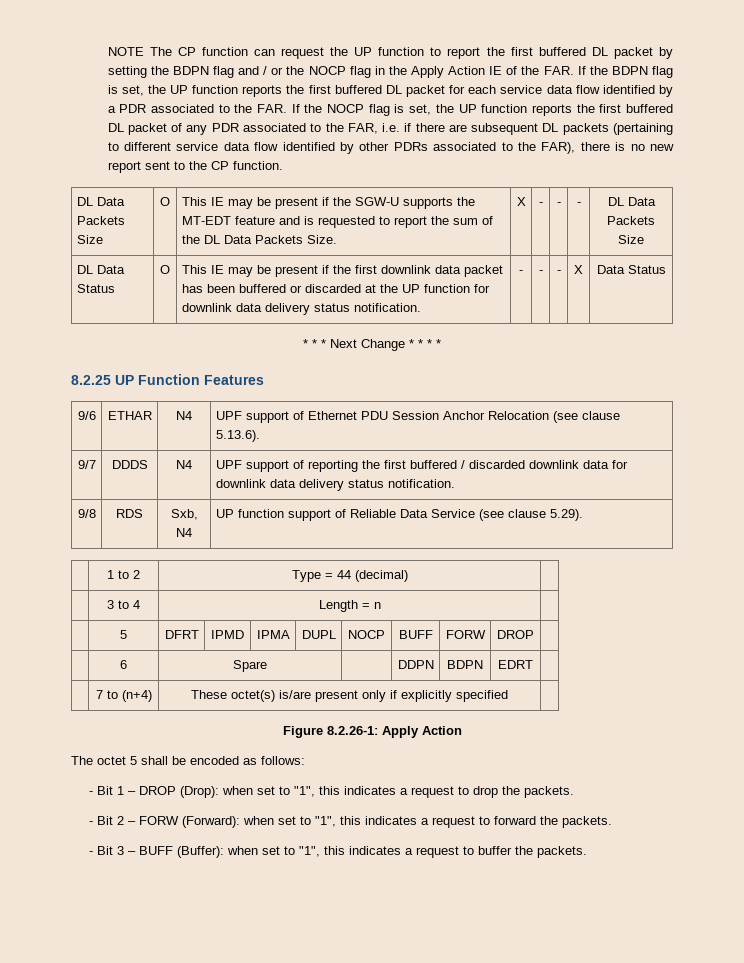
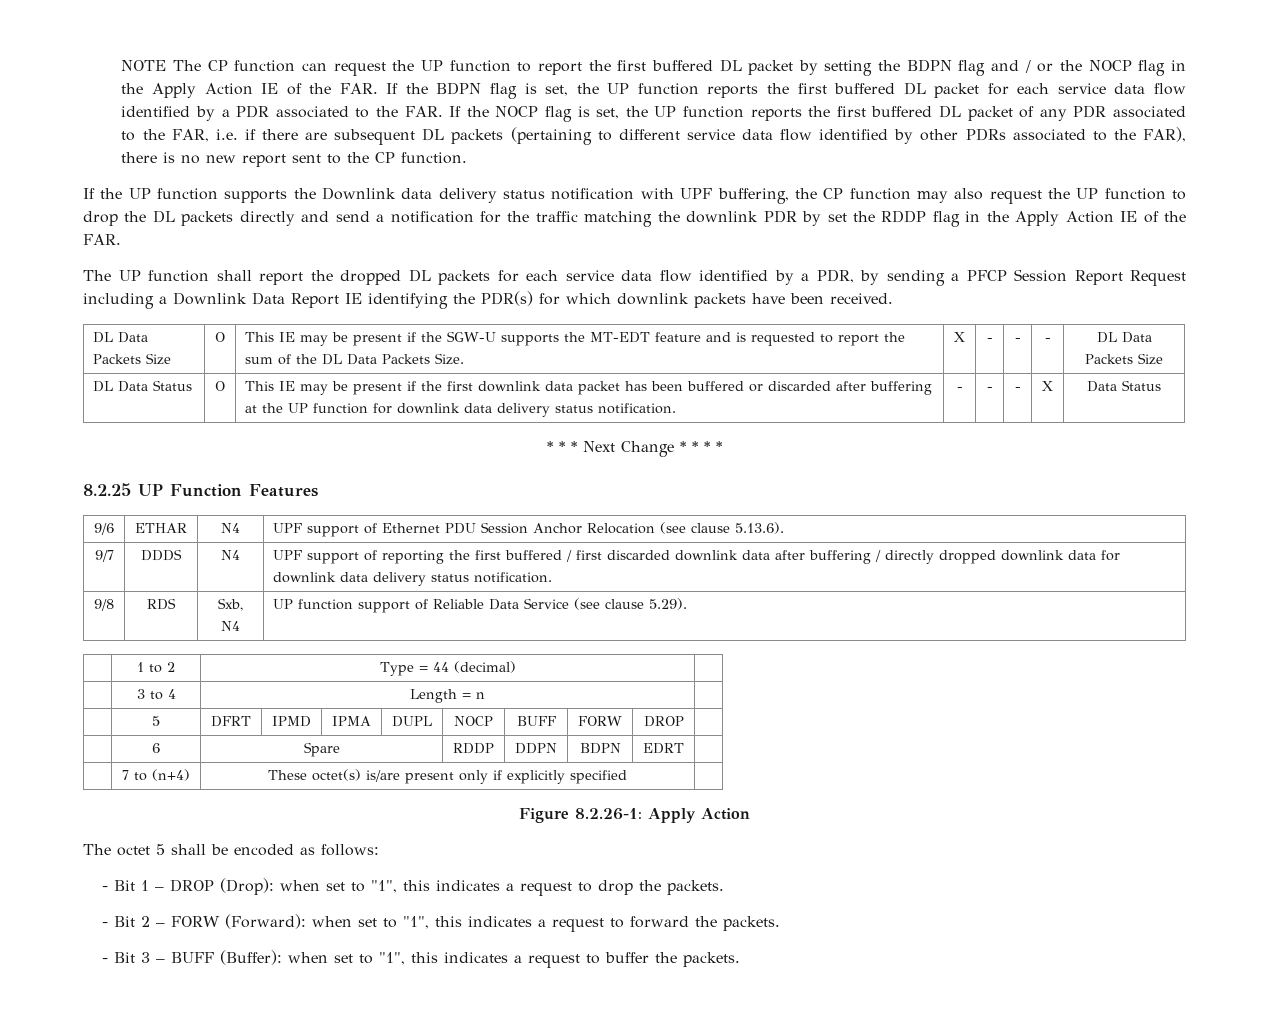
+ If the UP function supports the Downlink data delivery status notification with UPF buffering, the CP function may also request the UP function to drop the DL packets directly and send a notification for the traffic matching the downlink PDR by set the RDDP flag in the Apply Action IE of the FAR.
+ The UP function shall report the dropped DL packets for each service data flow identified by a PDR, by sending a PFCP Session Report Request including a Downlink Data Report IE identifying the PDR(s) for which downlink packets have been received.
- DL Data Status | O | This IE may be present if the first downlink data packet has been buffered or discarded at the UP function for downlink data delivery status notification. | - | - | - | X | Data Status
+ DL Data Status | O | This IE may be present if the first downlink data packet has been buffered or discarded after buffering at the UP function for downlink data delivery status notification. | - | - | - | X | Data Status
- 9/7 | DDDS | N4 | UPF support of reporting the first buffered / discarded downlink data for downlink data delivery status notification.
+ 9/7 | DDDS | N4 | UPF support of reporting the first buffered / first discarded downlink data after buffering / directly dropped downlink data for downlink data delivery status notification.
- | 6 | Spare | | DDPN | BDPN | EDRT |
+ | 6 | Spare | RDDP | DDPN | BDPN | EDRT |

